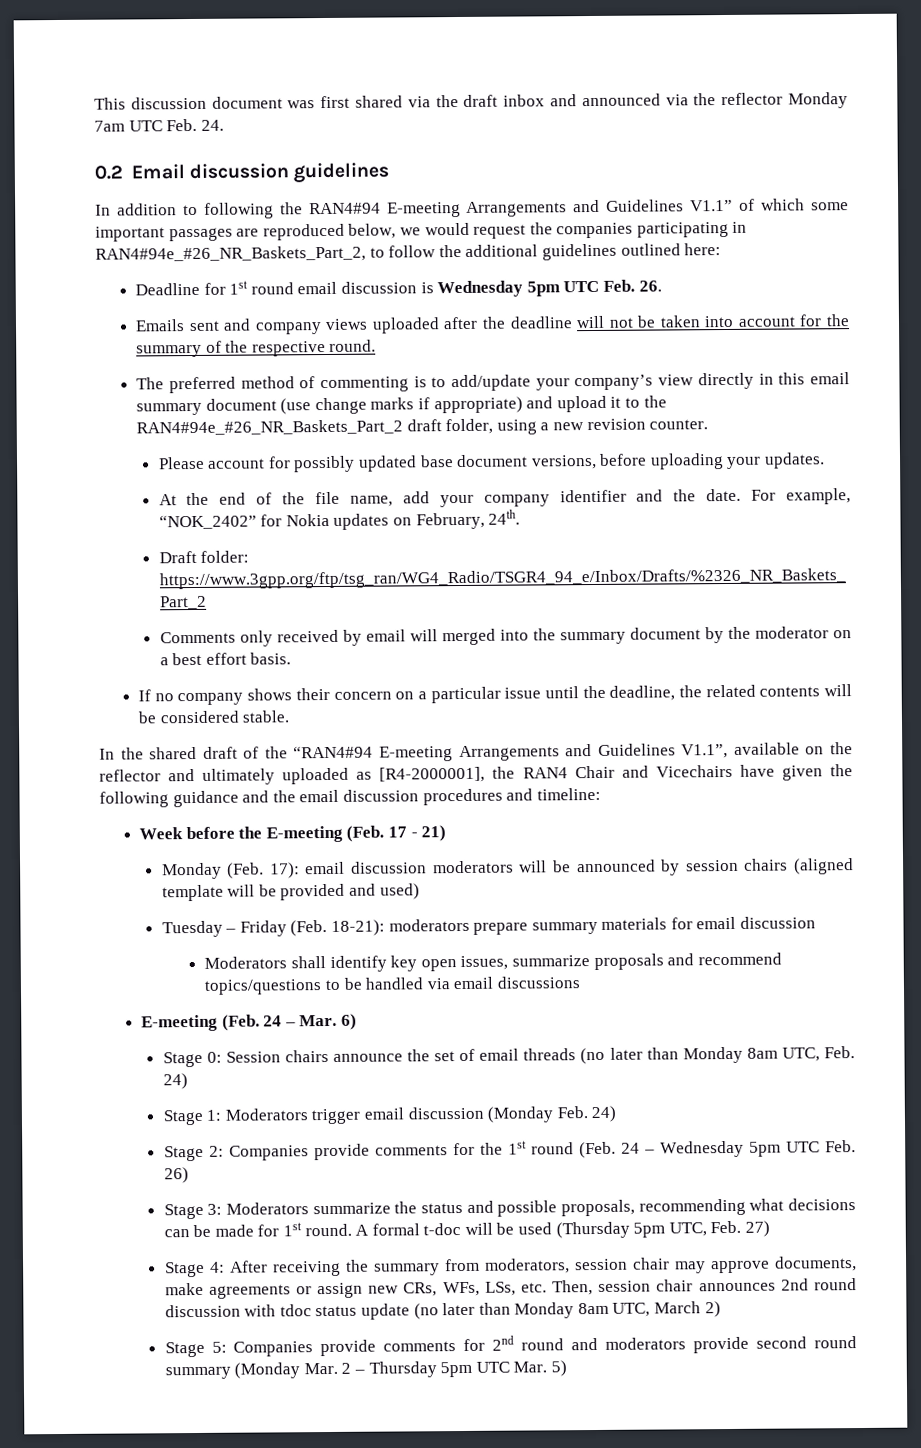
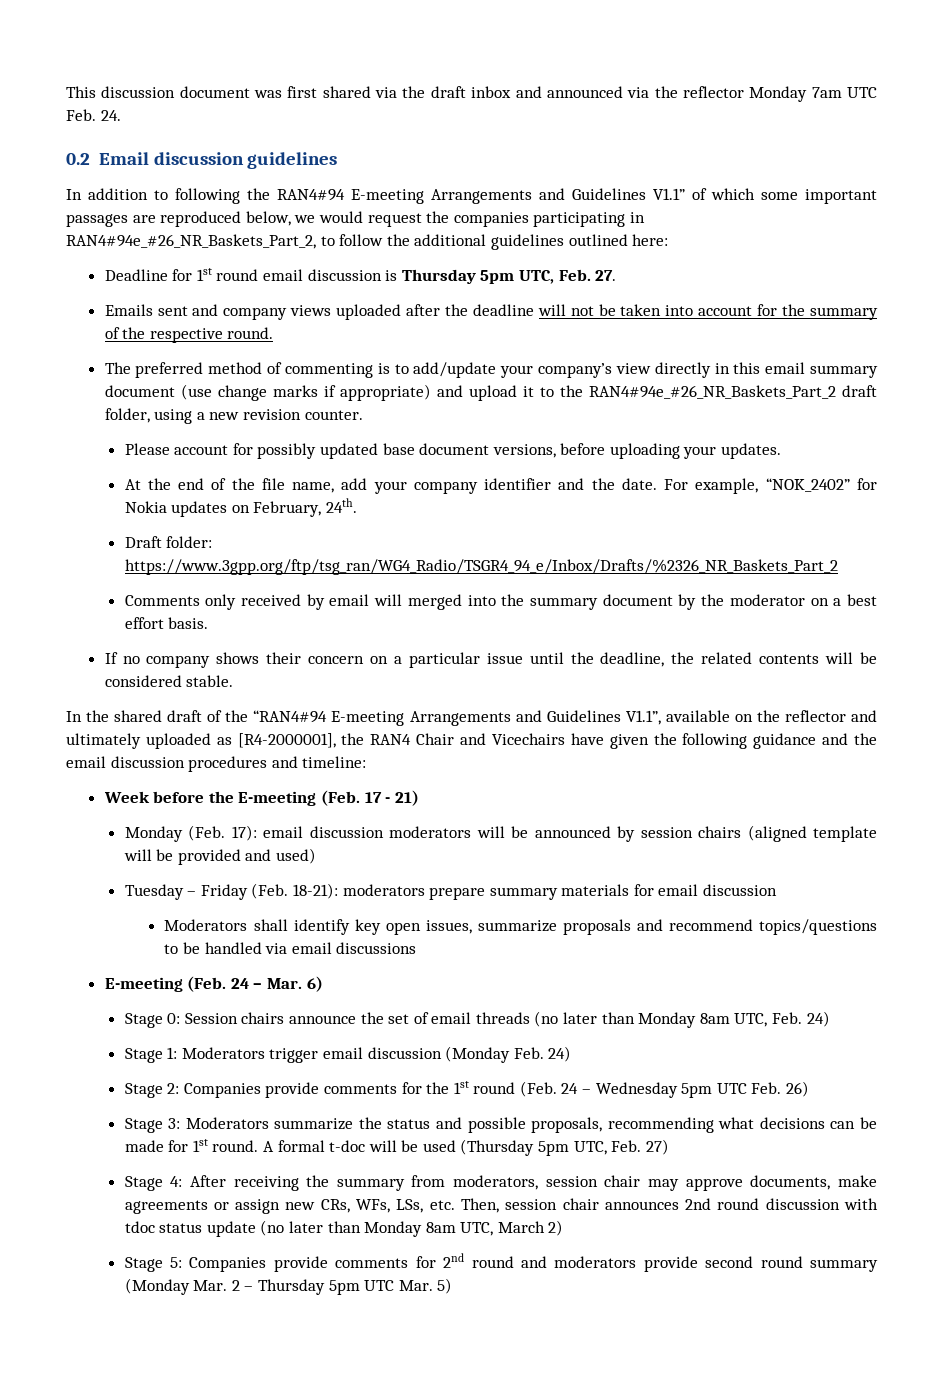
- Deadline for 1st round email discussion is Wednesday 5pm UTC Feb. 26.
+ Deadline for 1st round email discussion is Thursday 5pm UTC, Feb. 27.

